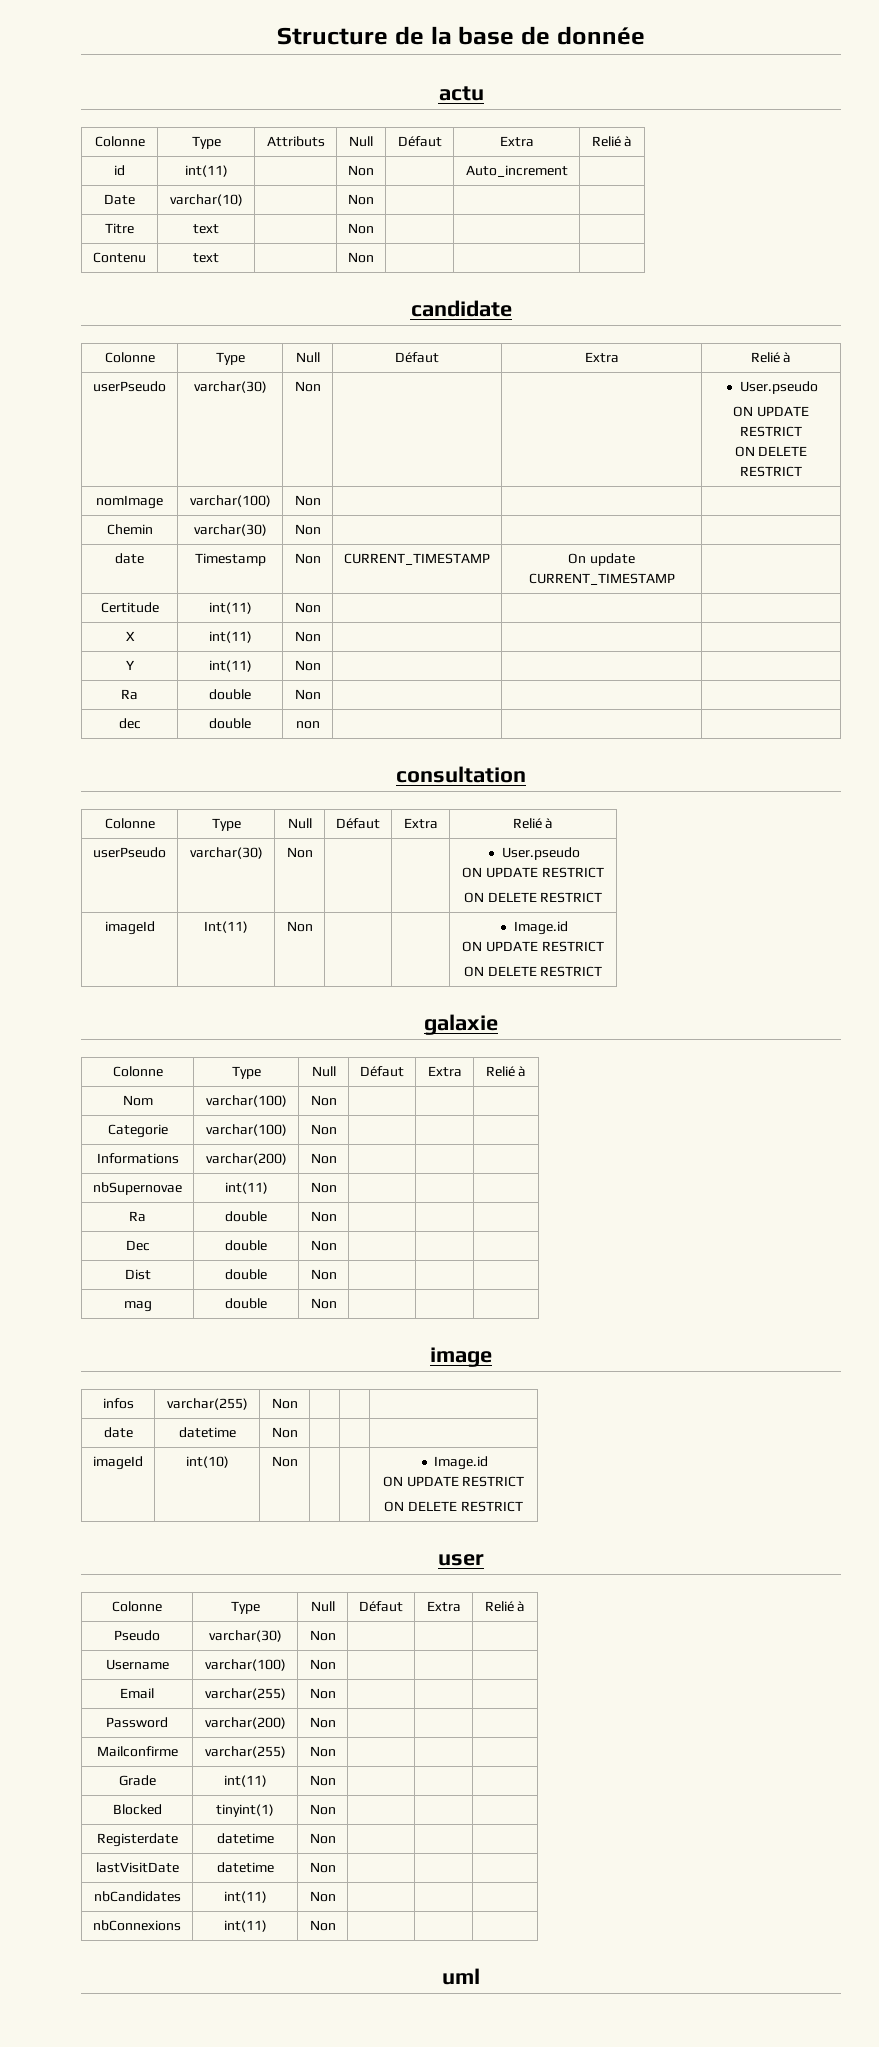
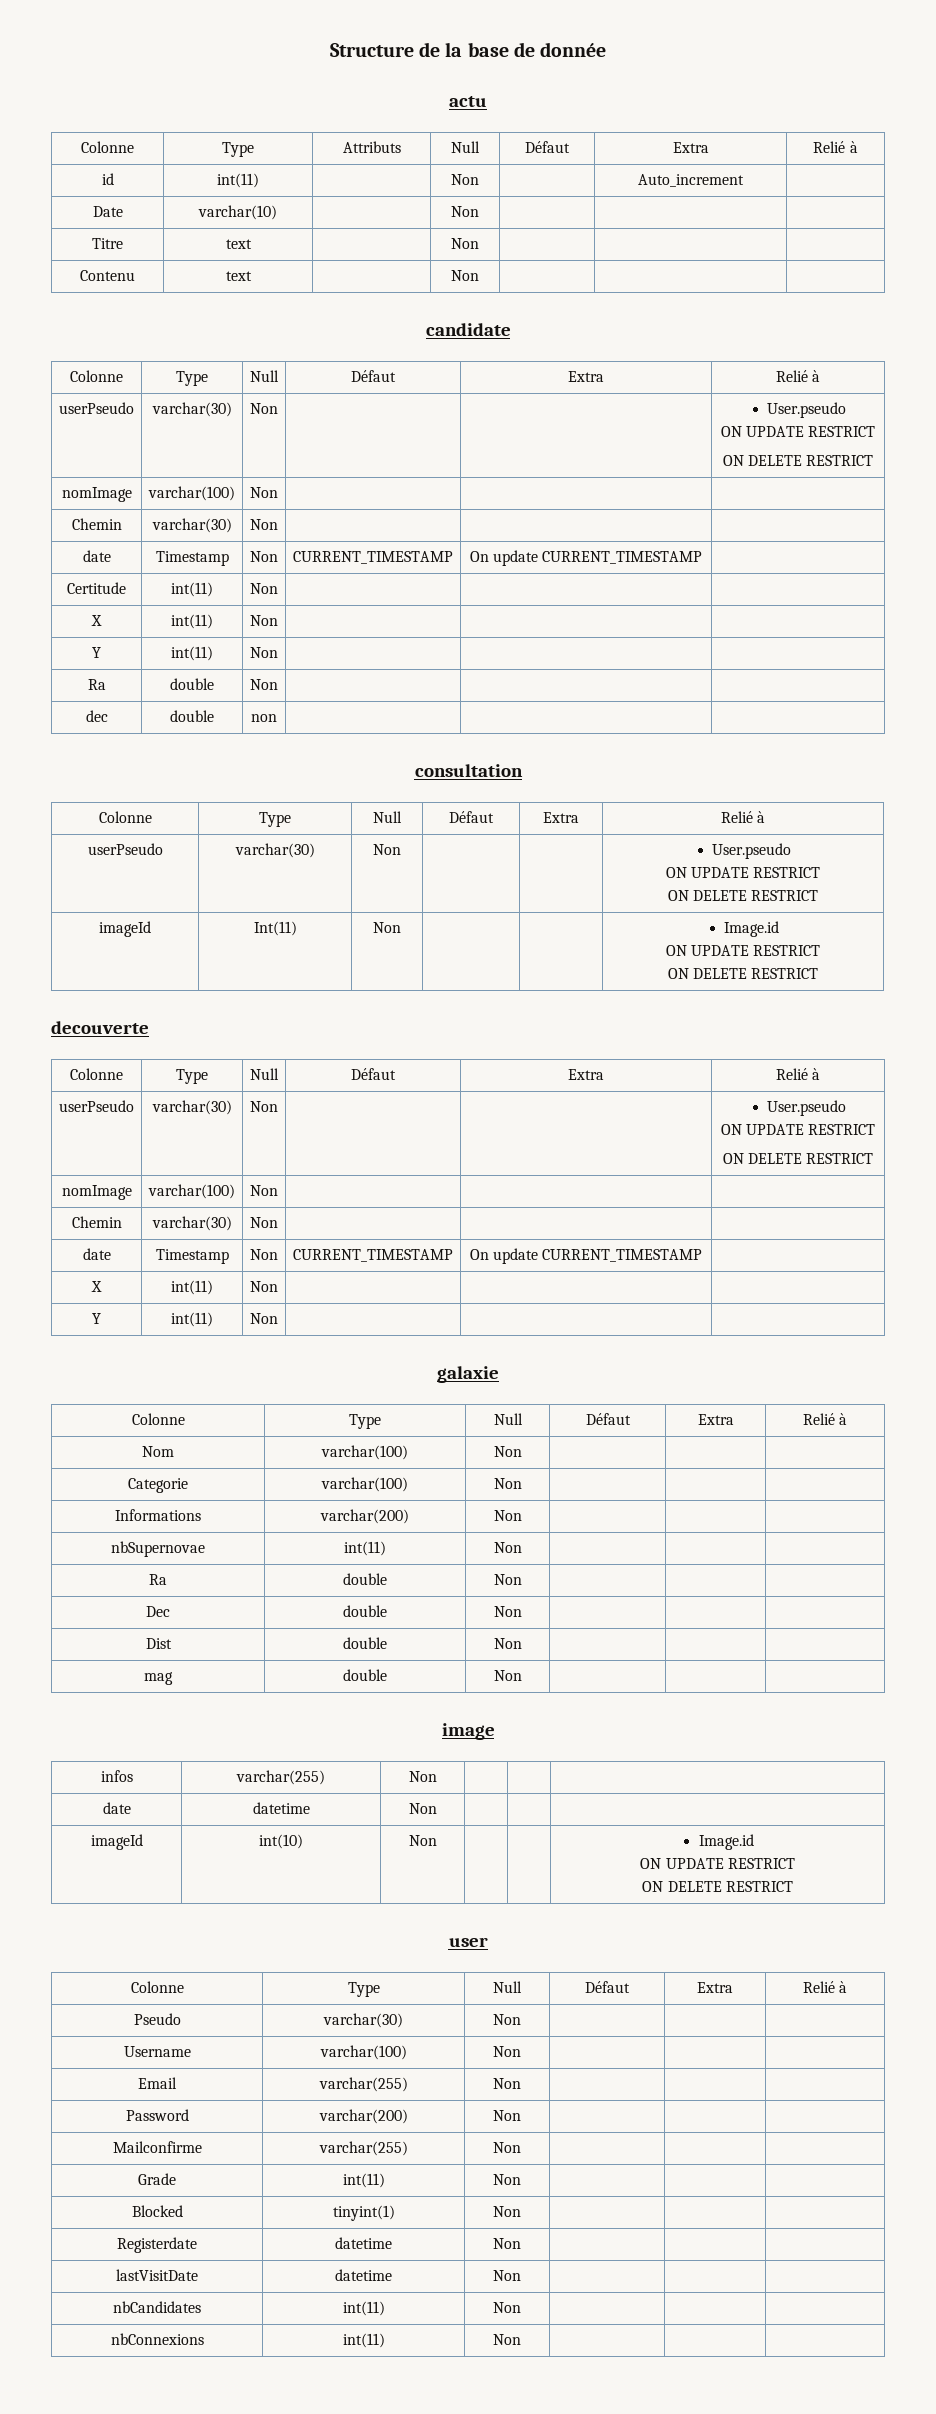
+ decouverte
+ Colonne | Type | Null | Défaut | Extra | Relié à
+ userPseudo | varchar(30) | Non | | | User.pseudo
+ ON UPDATE RESTRICT
+ ON DELETE RESTRICT
+ nomImage | varchar(100) | Non | | |
+ Chemin | varchar(30) | Non | | |
+ date | Timestamp | Non | CURRENT_TIMESTAMP | On update CURRENT_TIMESTAMP |
+ X | int(11) | Non | | |
+ Y | int(11) | Non | | |
- uml

